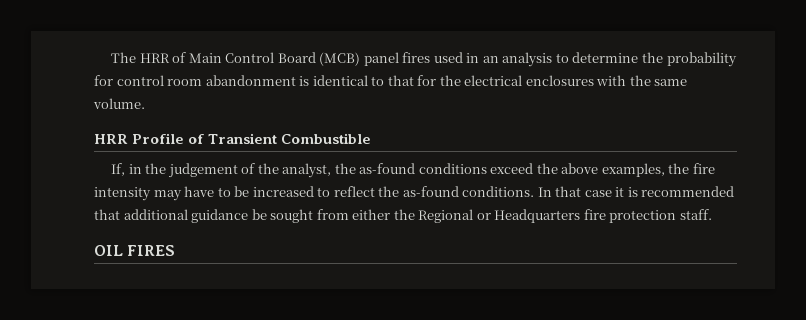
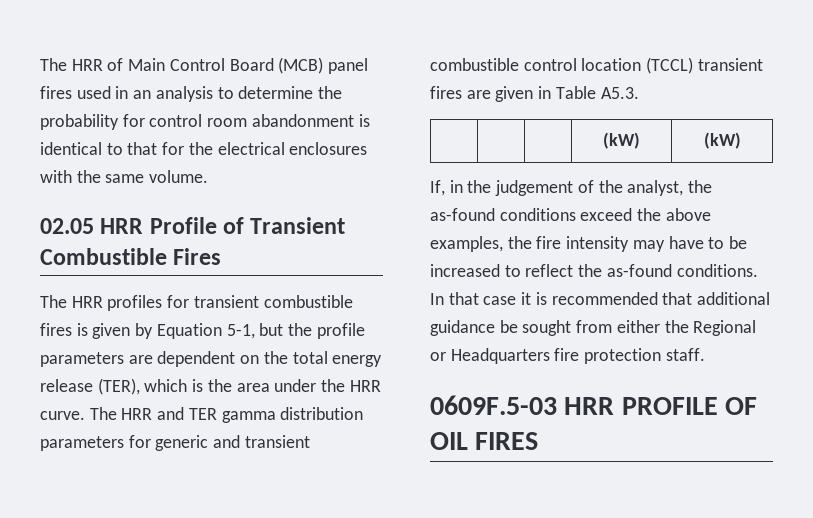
- HRR Profile of Transient Combustible
+ 02.05 HRR Profile of Transient Combustible Fires
+ The HRR profiles for transient combustible fires is given by Equation 5-1, but the profile parameters are dependent on the total energy release (TER), which is the area under the HRR curve. The HRR and TER gamma distribution parameters for generic and transient combustible control location (TCCL) transient fires are given in Table A5.3.
+ | | | (kW) | (kW)
- OIL FIRES
+ 0609F.5-03 HRR PROFILE OF OIL FIRES

